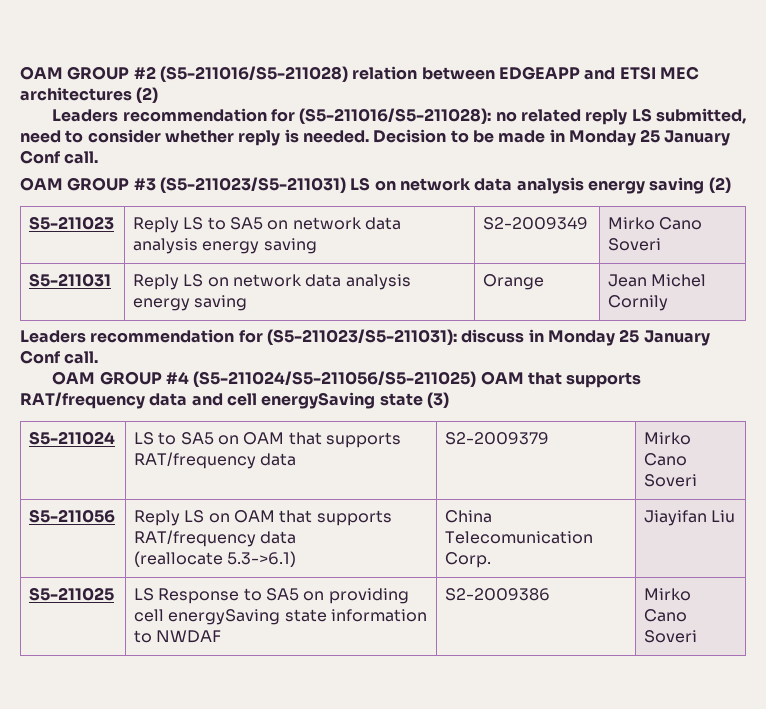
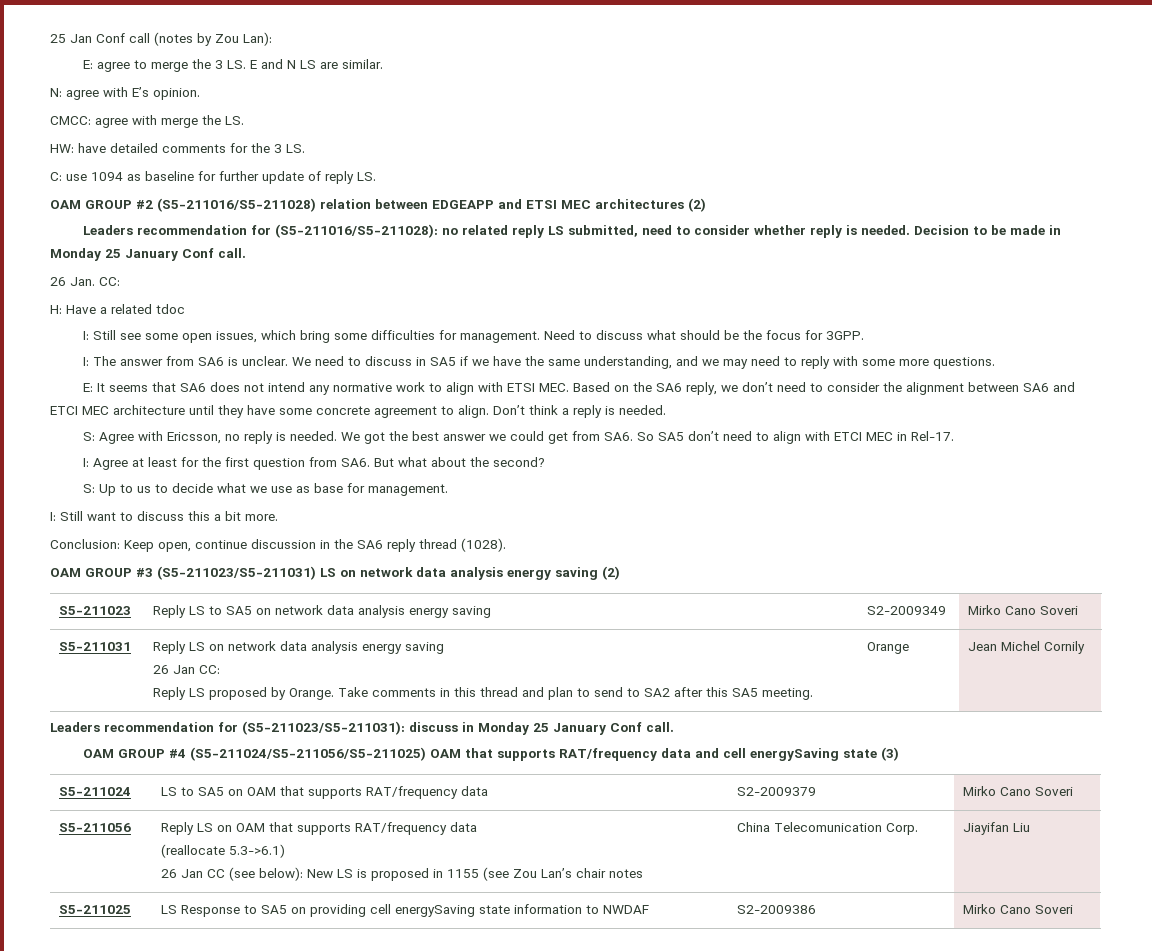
+ 25 Jan Conf call (notes by Zou Lan):
+ E: agree to merge the 3 LS. E and N LS are similar.
+ N: agree with E’s opinion.
+ CMCC: agree with merge the LS.
+ HW: have detailed comments for the 3 LS.
+ C: use 1094 as baseline for further update of reply LS.
+ 26 Jan. CC:
+ H: Have a related tdoc
+ I: Still see some open issues, which bring some difficulties for management. Need to discuss what should be the focus for 3GPP.
+ I: The answer from SA6 is unclear. We need to discuss in SA5 if we have the same understanding, and we may need to reply with some more questions.
+ E: It seems that SA6 does not intend any normative work to align with ETSI MEC. Based on the SA6 reply, we don’t need to consider the alignment between SA6 and ETCI MEC architecture until they have some concrete agreement to align. Don’t think a reply is needed.
+ S: Agree with Ericsson, no reply is needed. We got the best answer we could get from SA6. So SA5 don’t need to align with ETCI MEC in Rel-17.
+ I: Agree at least for the first question from SA6. But what about the second?
+ S: Up to us to decide what we use as base for management.
+ I: Still want to discuss this a bit more.
+ Conclusion: Keep open, continue discussion in the SA6 reply thread (1028).
- S5-211031 | Reply LS on network data analysis energy saving | Orange | Jean Michel Cornily
+ S5-211031 | Reply LS on network data analysis energy saving
+ 26 Jan CC:
+ Reply LS proposed by Orange. Take comments in this thread and plan to send to SA2 after this SA5 meeting. | Orange | Jean Michel Cornily
  S5-211056 | Reply LS on OAM that supports RAT/frequency data
- (reallocate 5.3->6.1) | China Telecomunication Corp. | Jiayifan Liu
+ (reallocate 5.3->6.1)
+ 26 Jan CC (see below): New LS is proposed in 1155 (see Zou Lan’s chair notes | China Telecomunication Corp. | Jiayifan Liu

